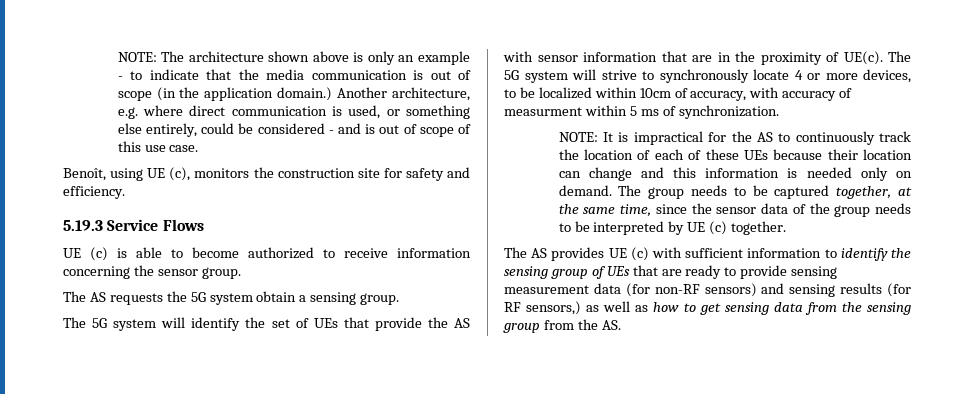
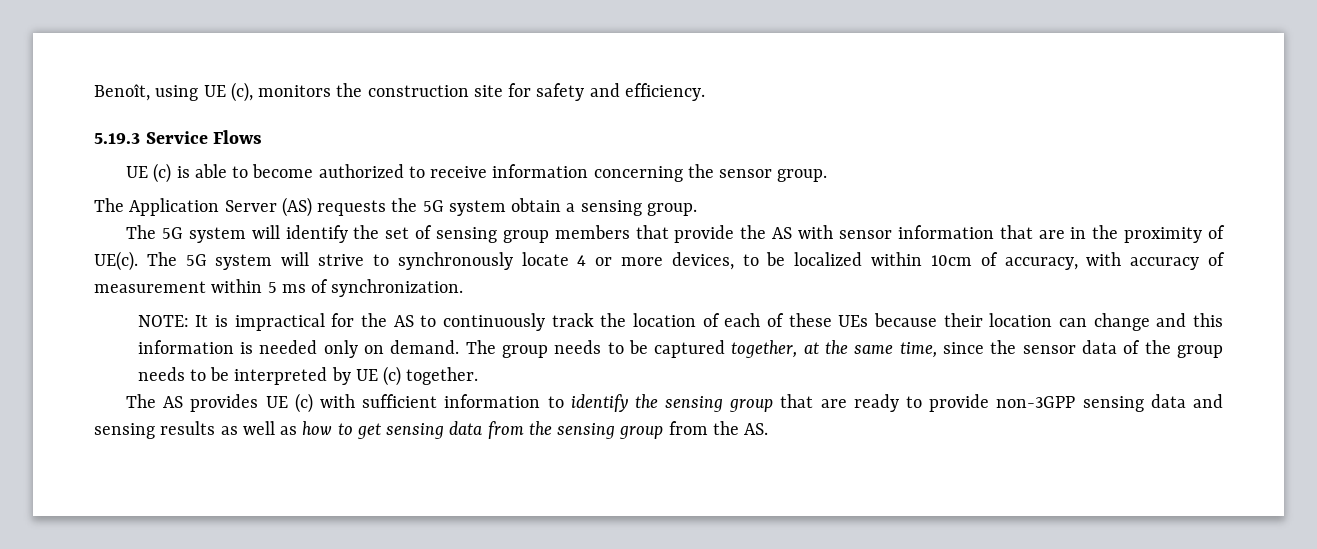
- NOTE: The architecture shown above is only an example - to indicate that the media communication is out of scope (in the application domain.) Another architecture, e.g. where direct communication is used, or something else entirely, could be considered - and is out of scope of this use case.
- The AS requests the 5G system obtain a sensing group.
+ The Application Server (AS) requests the 5G system obtain a sensing group.
- The 5G system will identify the set of UEs that provide the AS with sensor information that are in the proximity of UE(c).
+ The 5G system will identify the set of sensing group members that provide the AS with sensor information that are in the proximity of UE(c).
- The 5G system will strive to synchronously locate 4 or more devices, to be localized within 10cm of accuracy, with accuracy of measurment within 5 ms of synchronization.
+ The 5G system will strive to synchronously locate 4 or more devices, to be localized within 10cm of accuracy, with accuracy of measurement within 5 ms of synchronization.
- The AS provides UE (c) with sufficient information to identify the sensing group of UEs that are ready to provide sensing measurement data (for non-RF sensors) and sensing results (for RF sensors,) as well as how to get sensing data from the sensing group from the AS.
+ The AS provides UE (c) with sufficient information to identify the sensing group that are ready to provide non-3GPP sensing data and sensing results as well as how to get sensing data from the sensing group from the AS.

